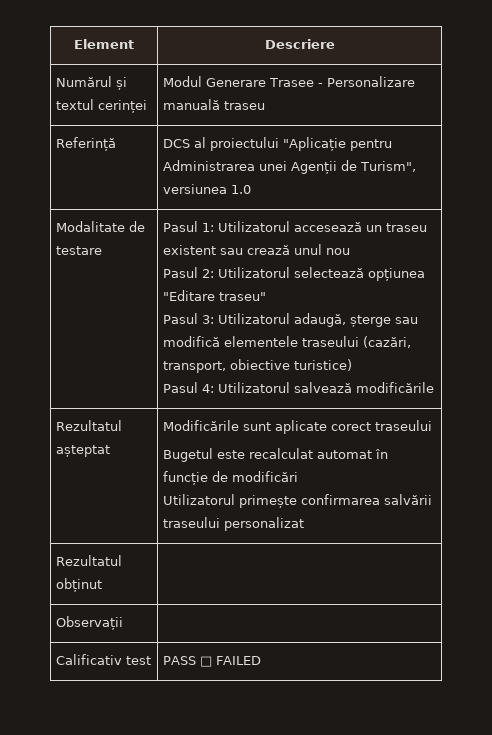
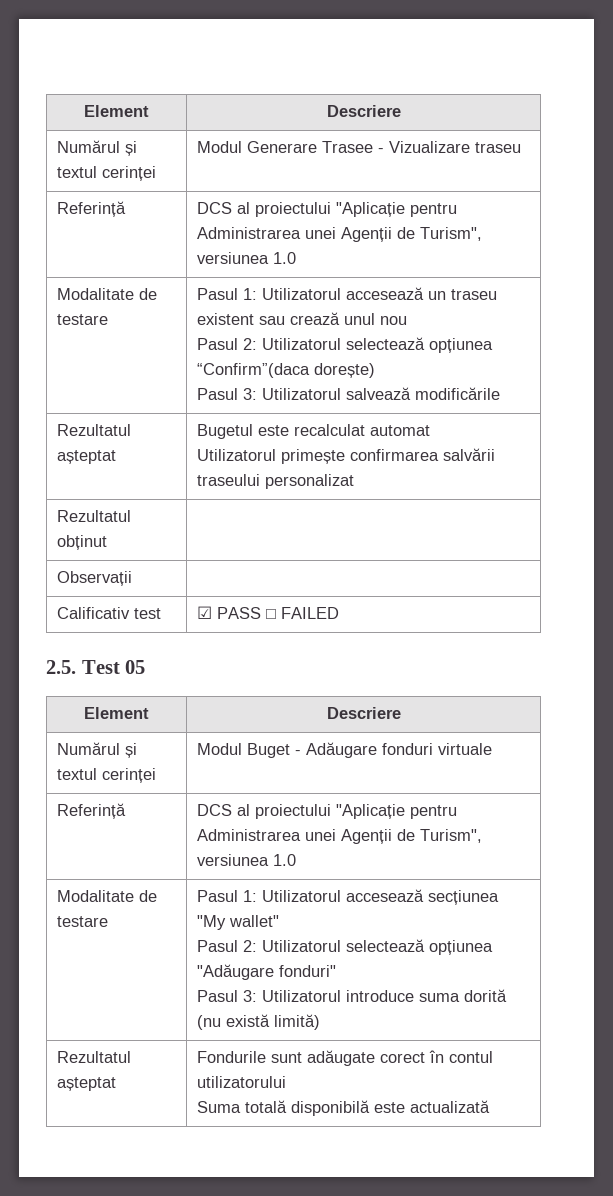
- Numărul și textul cerinței | Modul Generare Trasee - Personalizare manuală traseu
+ Numărul și textul cerinței | Modul Generare Trasee - Vizualizare traseu
  Modalitate de testare | Pasul 1: Utilizatorul accesează un traseu existent sau crează unul nou
- Pasul 2: Utilizatorul selectează opțiunea "Editare traseu"
- Pasul 3: Utilizatorul adaugă, șterge sau modifică elementele traseului (cazări, transport, obiective turistice)
- Pasul 4: Utilizatorul salvează modificările
+ Pasul 2: Utilizatorul selectează opțiunea “Confirm”(daca dorește)
+ Pasul 3: Utilizatorul salvează modificările
- Rezultatul așteptat | Modificările sunt aplicate corect traseului
- Bugetul este recalculat automat în funcție de modificări
+ Rezultatul așteptat | Bugetul este recalculat automat
- Calificativ test | PASS □ FAILED
+ Calificativ test | ☑ PASS □ FAILED
+ 2.5. Test 05
+ Element | Descriere
+ Numărul și textul cerinței | Modul Buget - Adăugare fonduri virtuale
+ Referință | DCS al proiectului "Aplicație pentru Administrarea unei Agenții de Turism", versiunea 1.0
+ Modalitate de testare | Pasul 1: Utilizatorul accesează secțiunea "My wallet"
+ Pasul 2: Utilizatorul selectează opțiunea "Adăugare fonduri"
+ Pasul 3: Utilizatorul introduce suma dorită (nu există limită)
+ Rezultatul așteptat | Fondurile sunt adăugate corect în contul utilizatorului
+ Suma totală disponibilă este actualizată

